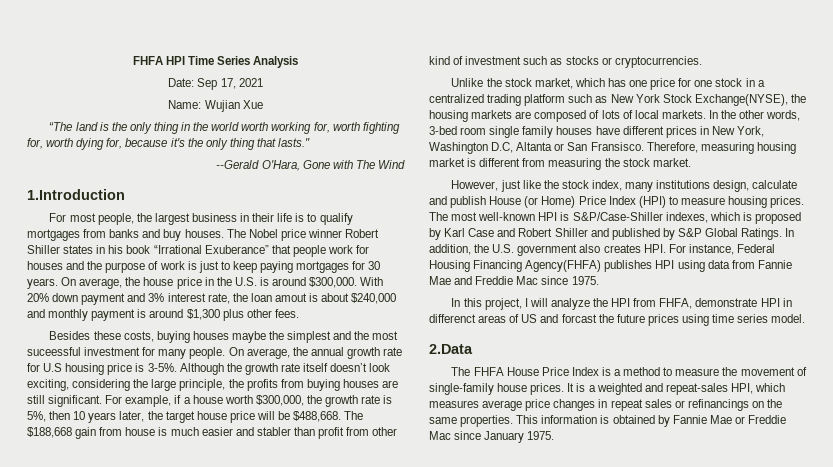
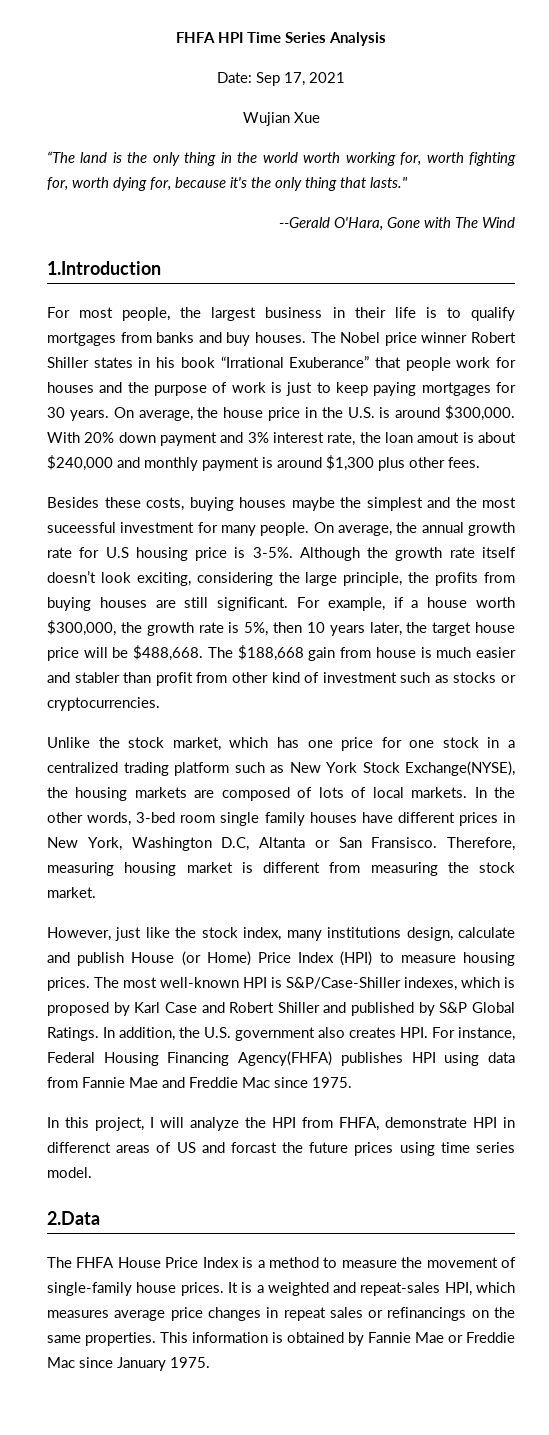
- Name: Wujian Xue
+ Wujian Xue

